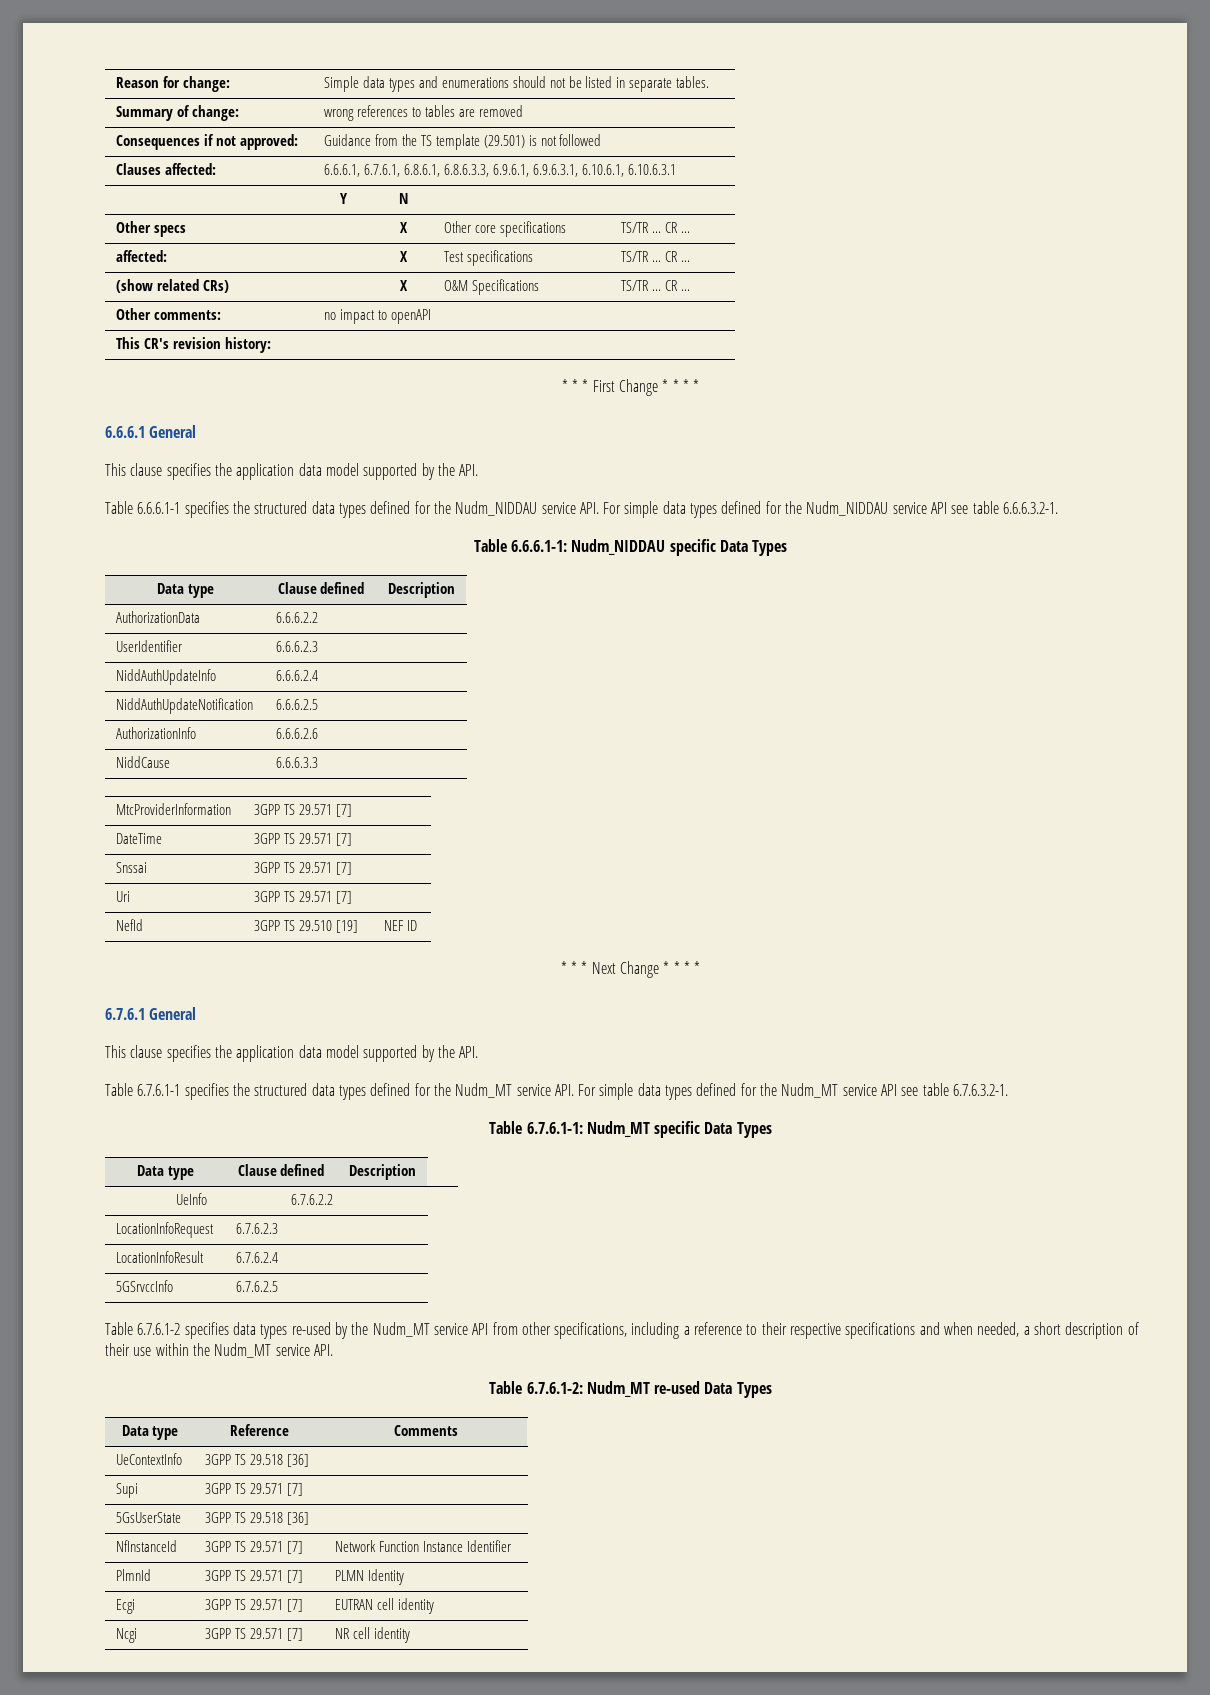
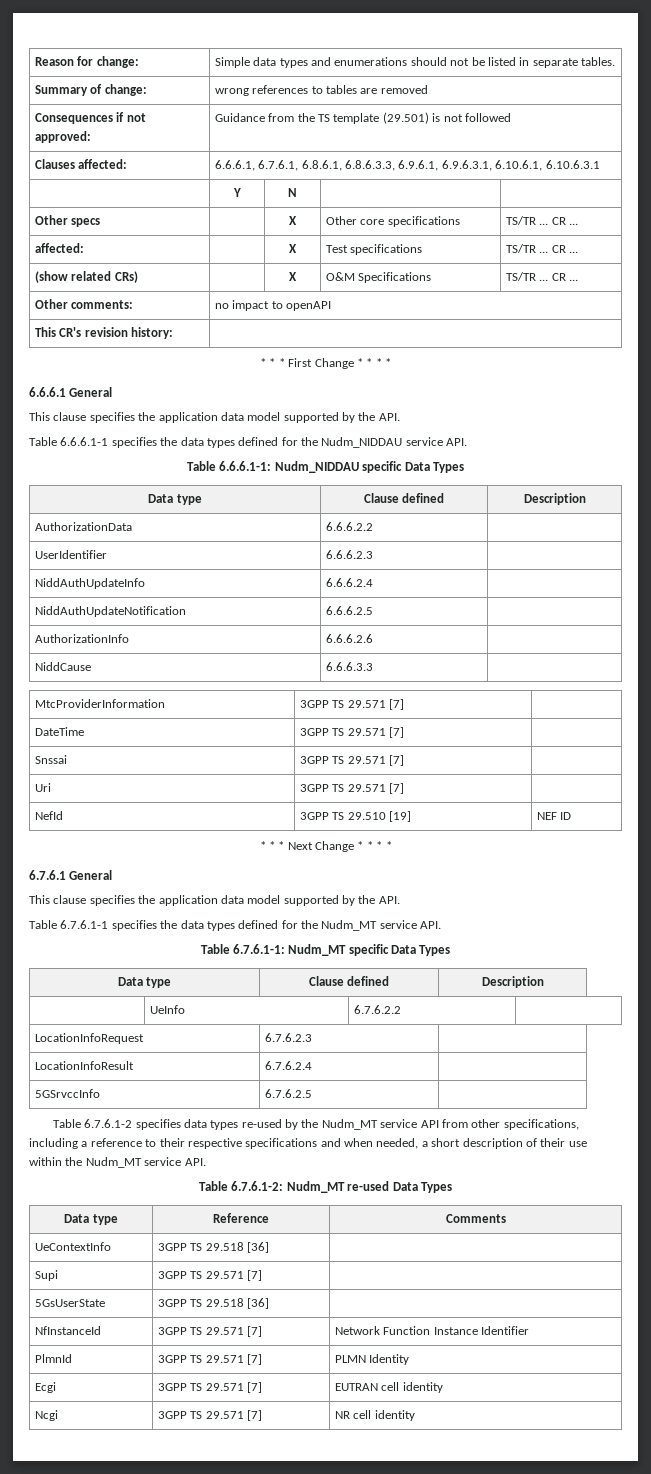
- Table 6.6.6.1-1 specifies the structured data types defined for the Nudm_NIDDAU service API. For simple data types defined for the Nudm_NIDDAU service API see table 6.6.6.3.2-1.
+ Table 6.6.6.1-1 specifies the data types defined for the Nudm_NIDDAU service API.
- Table 6.7.6.1-1 specifies the structured data types defined for the Nudm_MT service API. For simple data types defined for the Nudm_MT service API see table 6.7.6.3.2-1.
+ Table 6.7.6.1-1 specifies the data types defined for the Nudm_MT service API.

